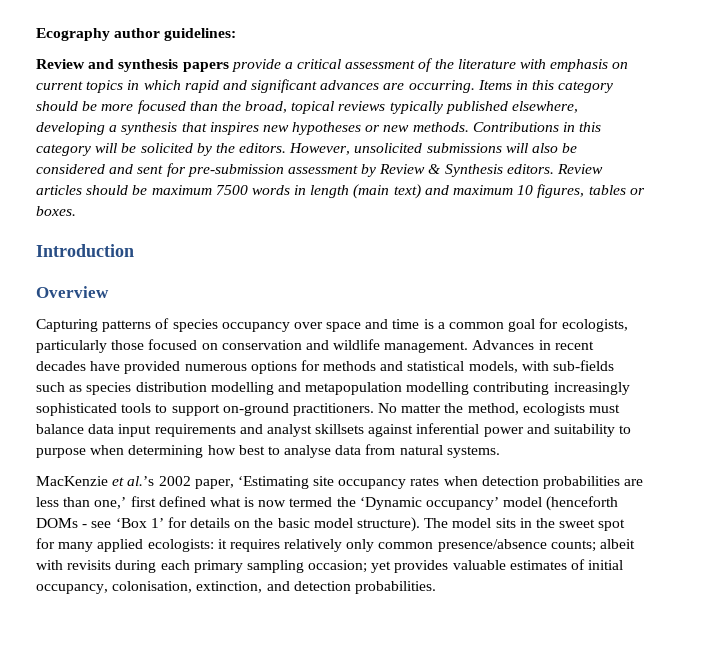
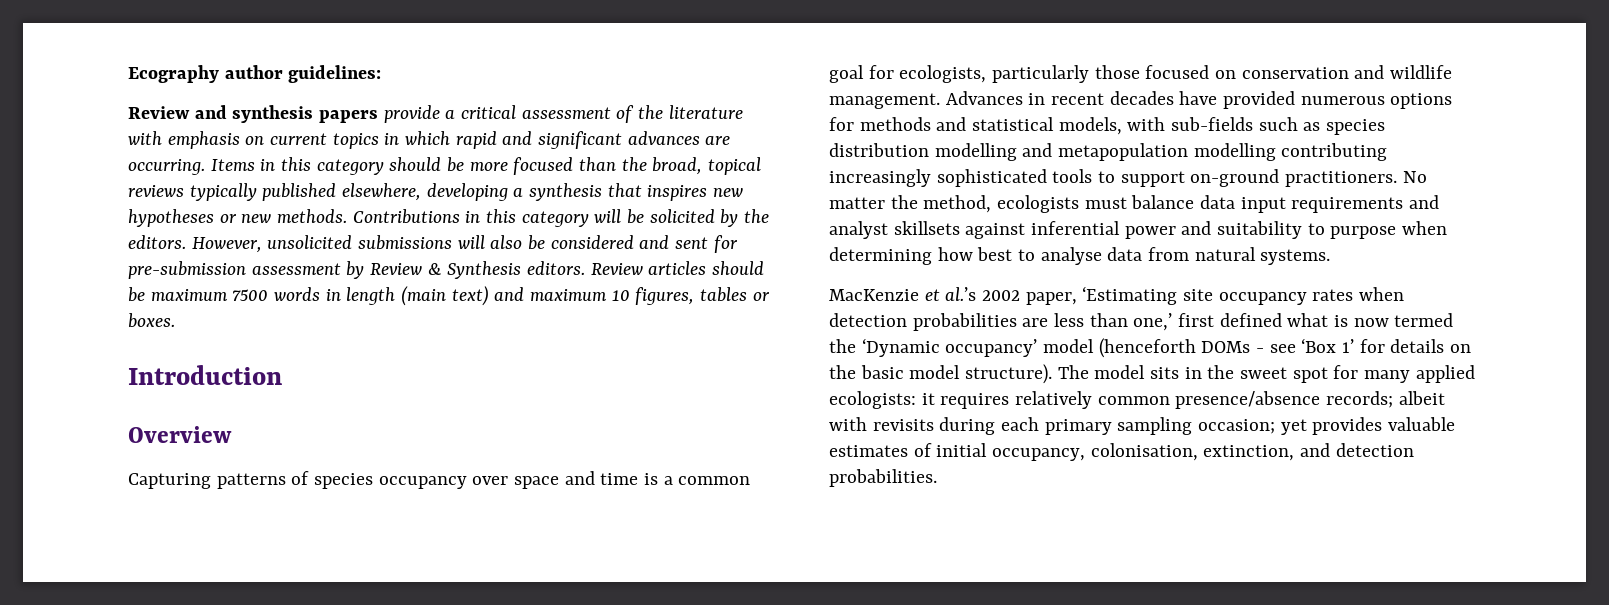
- The model sits in the sweet spot for many applied ecologists: it requires relatively only common presence/absence counts; albeit with revisits during each primary sampling occasion; yet provides valuable estimates of initial occupancy, colonisation, extinction, and detection probabilities.
+ The model sits in the sweet spot for many applied ecologists: it requires relatively common presence/absence records; albeit with revisits during each primary sampling occasion; yet provides valuable estimates of initial occupancy, colonisation, extinction, and detection probabilities.

